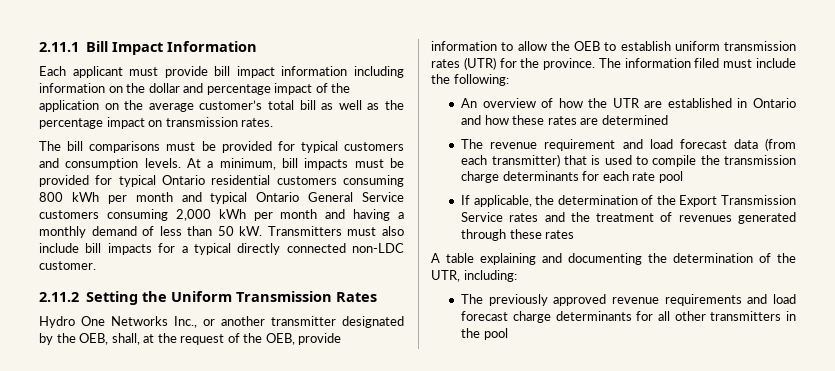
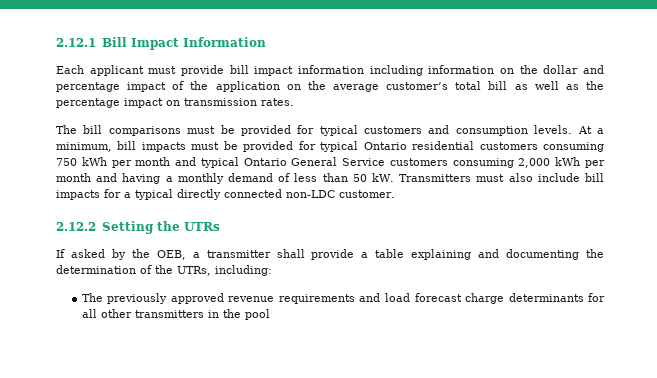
- 2.11.1 Bill Impact Information
+ 2.12.1 Bill Impact Information
- At a minimum, bill impacts must be provided for typical Ontario residential customers consuming 800 kWh per month and typical Ontario General Service customers consuming 2,000 kWh per month and having a monthly demand of less than 50 kW.
+ At a minimum, bill impacts must be provided for typical Ontario residential customers consuming 750 kWh per month and typical Ontario General Service customers consuming 2,000 kWh per month and having a monthly demand of less than 50 kW.
- 2.11.2 Setting the Uniform Transmission Rates
- Hydro One Networks Inc., or another transmitter designated by the OEB, shall, at the request of the OEB, provide information to allow the OEB to establish uniform transmission rates (UTR) for the province. The information filed must include the following:
- An overview of how the UTR are established in Ontario and how these rates are determined
- The revenue requirement and load forecast data (from each transmitter) that is used to compile the transmission charge determinants for each rate pool
- If applicable, the determination of the Export Transmission Service rates and the treatment of revenues generated through these rates
- A table explaining and documenting the determination of the UTR, including:
+ 2.12.2 Setting the UTRs
+ If asked by the OEB, a transmitter shall provide a table explaining and documenting the determination of the UTRs, including:

